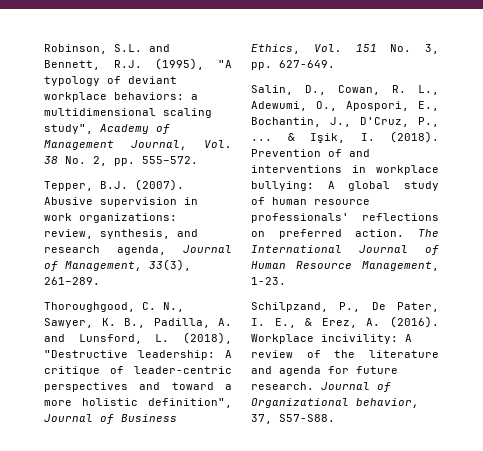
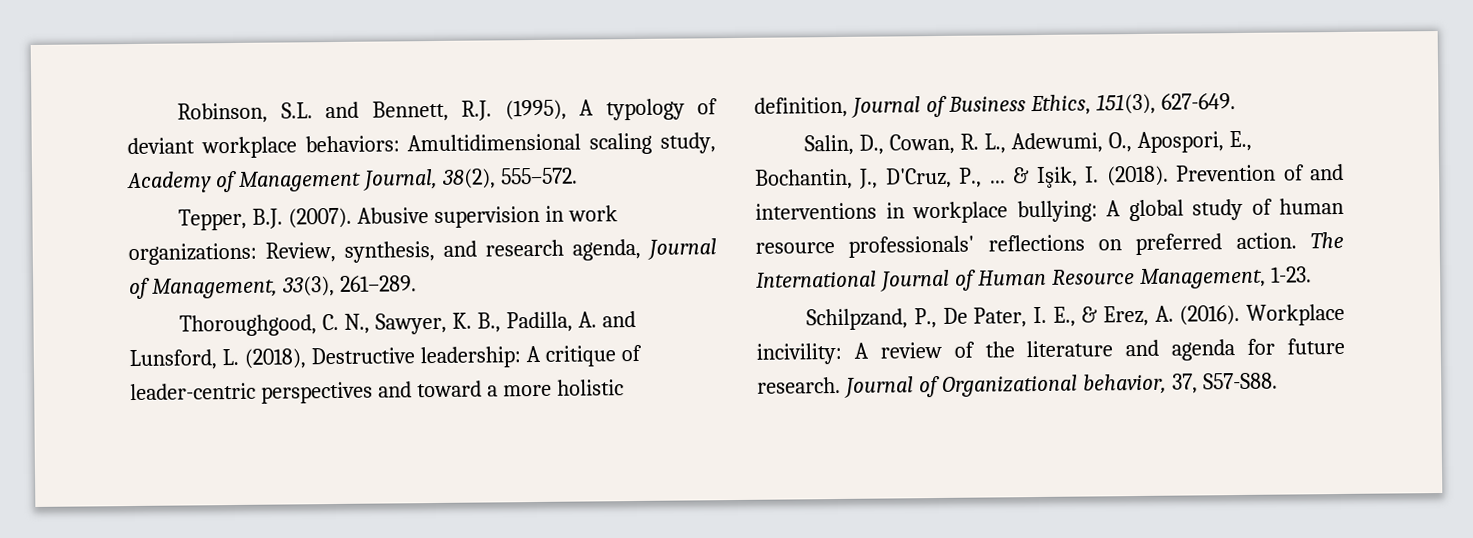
- Robinson, S.L. and Bennett, R.J. (1995), "A typology of deviant workplace behaviors: a multidimensional scaling study", Academy of Management Journal, Vol. 38 No. 2, pp. 555–572.
+ Robinson, S.L. and Bennett, R.J. (1995), A typology of deviant workplace behaviors: Amultidimensional scaling study, Academy of Management Journal, 38(2), 555–572.
- Abusive supervision in work organizations: review, synthesis, and research agenda, Journal of Management, 33(3), 261–289.
+ Abusive supervision in work organizations: Review, synthesis, and research agenda, Journal of Management, 33(3), 261–289.
- Thoroughgood, C. N., Sawyer, K. B., Padilla, A. and Lunsford, L. (2018), "Destructive leadership: A critique of leader-centric perspectives and toward a more holistic definition", Journal of Business Ethics, Vol. 151 No. 3, pp. 627-649.
+ Thoroughgood, C. N., Sawyer, K. B., Padilla, A. and Lunsford, L. (2018), Destructive leadership: A critique of leader-centric perspectives and toward a more holistic definition, Journal of Business Ethics, 151(3), 627-649.

